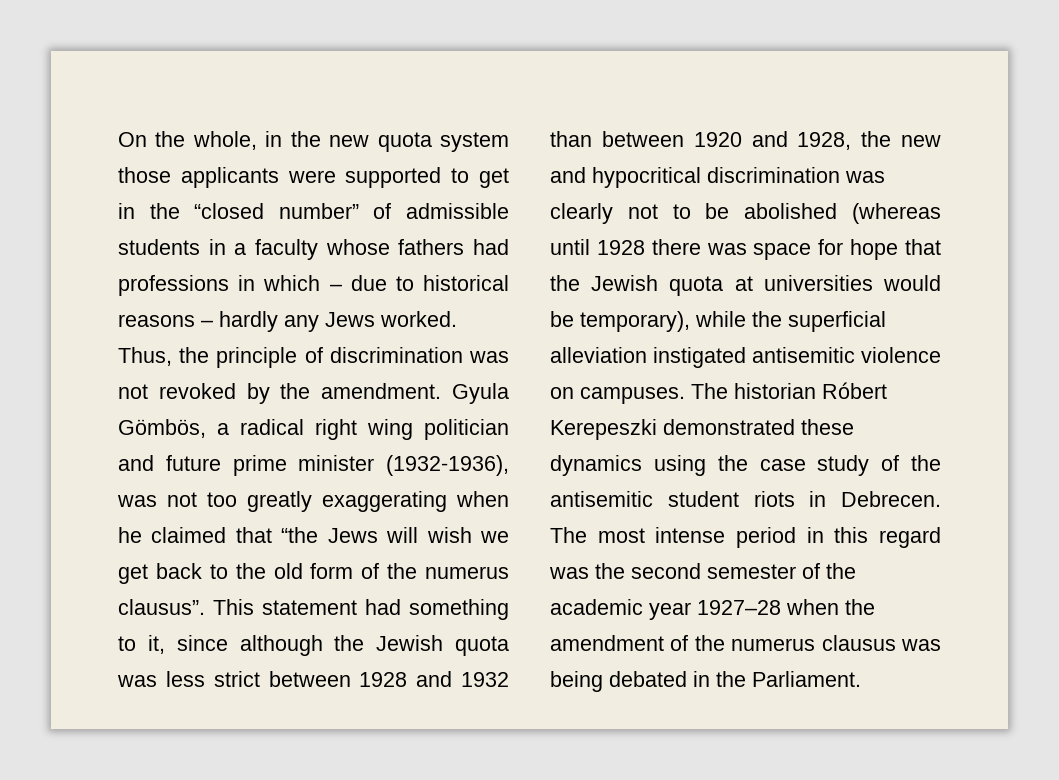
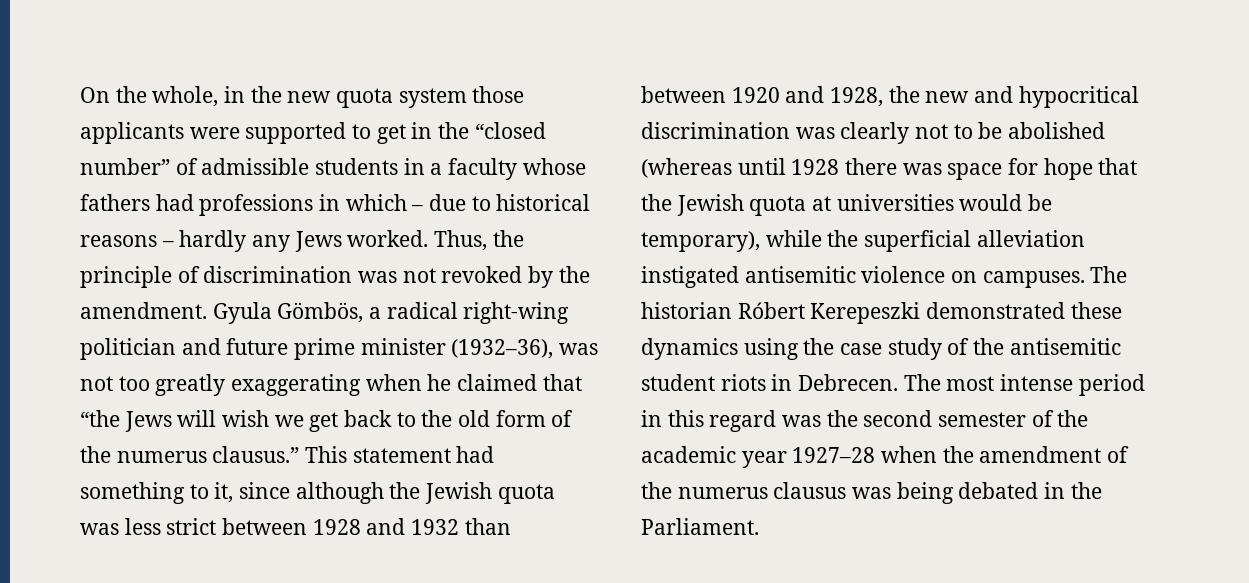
- Gyula Gömbös, a radical right wing politician and future prime minister (1932-1936), was not too greatly exaggerating when he claimed that “the Jews will wish we get back to the old form of the numerus clausus”.
+ Gyula Gömbös, a radical right-wing politician and future prime minister (1932–36), was not too greatly exaggerating when he claimed that “the Jews will wish we get back to the old form of the numerus clausus.”

